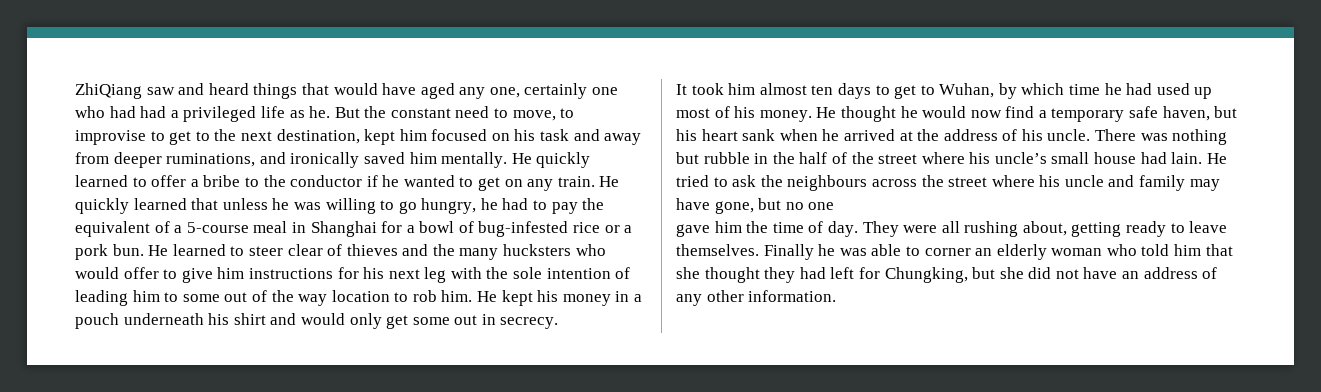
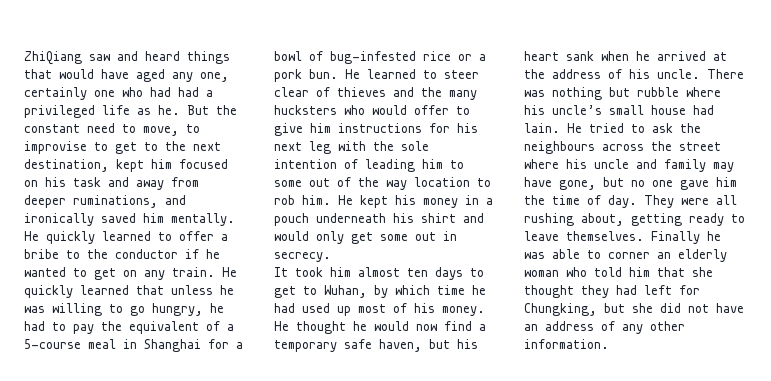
- There was nothing but rubble in the half of the street where his uncle’s small house had lain.
+ There was nothing but rubble where his uncle’s small house had lain.
- He tried to ask the neighbours across the street where his uncle and family may have gone, but no one
- gave him the time of day.
+ He tried to ask the neighbours across the street where his uncle and family may have gone, but no one gave him the time of day.

